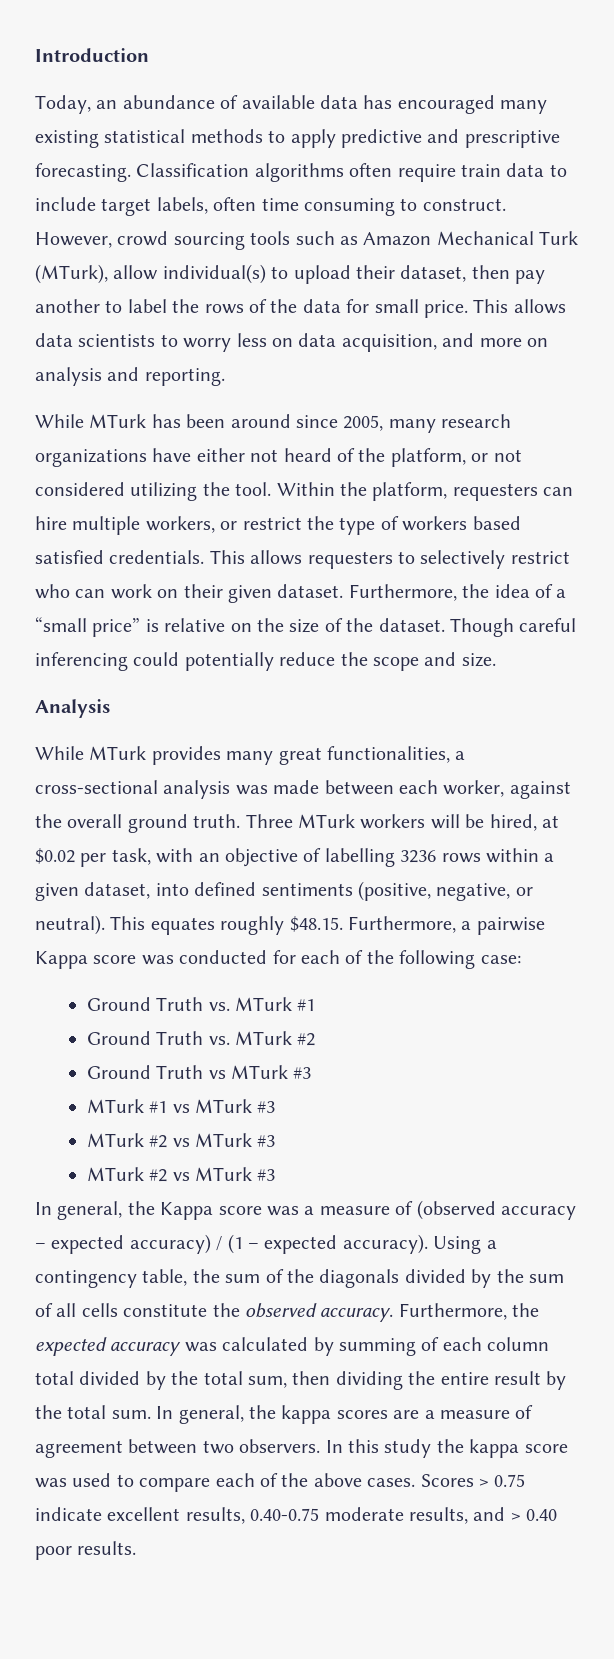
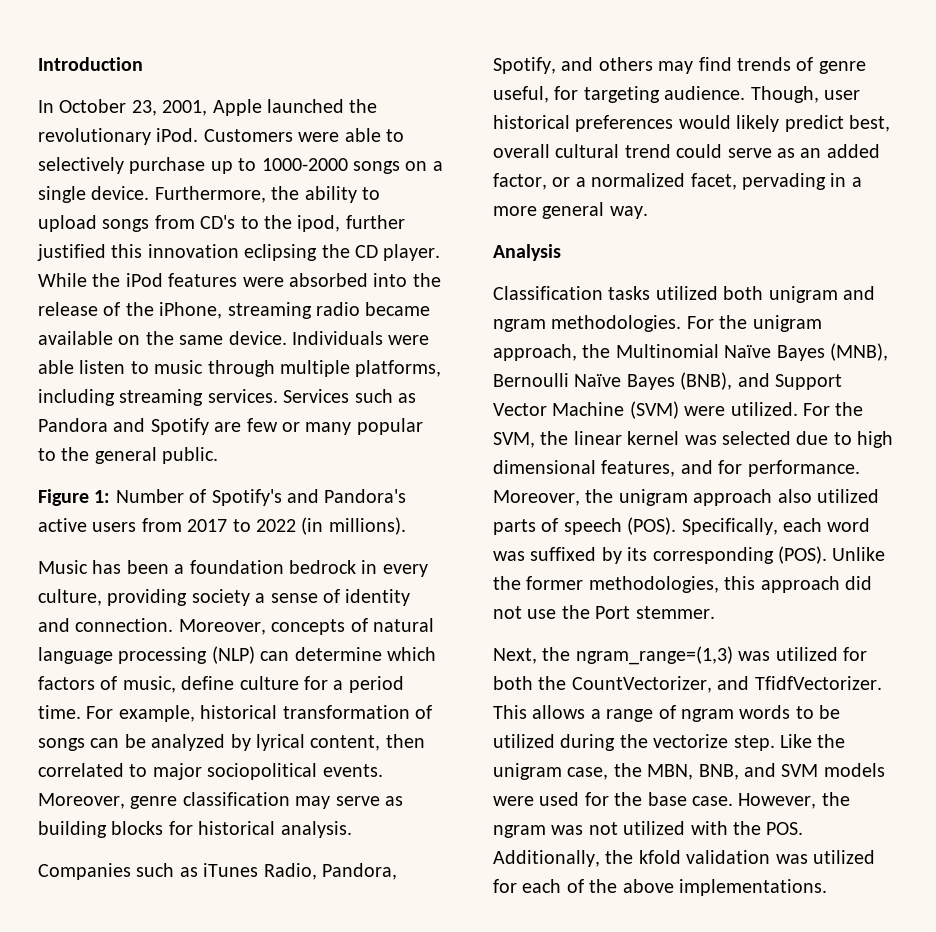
- Today, an abundance of available data has encouraged many existing statistical methods to apply predictive and prescriptive forecasting. Classification algorithms often require train data to include target labels, often time consuming to construct. However, crowd sourcing tools such as Amazon Mechanical Turk (MTurk), allow individual(s) to upload their dataset, then pay another to label the rows of the data for small price. This allows data scientists to worry less on data acquisition, and more on analysis and reporting.
- While MTurk has been around since 2005, many research organizations have either not heard of the platform, or not considered utilizing the tool. Within the platform, requesters can hire multiple workers, or restrict the type of workers based satisfied credentials. This allows requesters to selectively restrict who can work on their given dataset. Furthermore, the idea of a “small price” is relative on the size of the dataset. Though careful inferencing could potentially reduce the scope and size.
+ In October 23, 2001, Apple launched the revolutionary iPod. Customers were able to selectively purchase up to 1000-2000 songs on a single device. Furthermore, the ability to upload songs from CD's to the ipod, further justified this innovation eclipsing the CD player. While the iPod features were absorbed into the release of the iPhone, streaming radio became available on the same device. Individuals were able listen to music through multiple platforms, including streaming services. Services such as Pandora and Spotify are few or many popular to the general public.
+ Figure 1: Number of Spotify's and Pandora's active users from 2017 to 2022 (in millions).
+ Music has been a foundation bedrock in every culture, providing society a sense of identity and connection. Moreover, concepts of natural language processing (NLP) can determine which factors of music, define culture for a period time. For example, historical transformation of songs can be analyzed by lyrical content, then correlated to major sociopolitical events. Moreover, genre classification may serve as building blocks for historical analysis.
+ Companies such as iTunes Radio, Pandora, Spotify, and others may find trends of genre useful, for targeting audience. Though, user historical preferences would likely predict best, overall cultural trend could serve as an added factor, or a normalized facet, pervading in a more general way.
  Analysis
- While MTurk provides many great functionalities, a cross-sectional analysis was made between each worker, against the overall ground truth. Three MTurk workers will be hired, at $0.02 per task, with an objective of labelling 3236 rows within a given dataset, into defined sentiments (positive, negative, or neutral). This equates roughly $48.15. Furthermore, a pairwise Kappa score was conducted for each of the following case:
- Ground Truth vs. MTurk #1
- Ground Truth vs. MTurk #2
- Ground Truth vs MTurk #3
- MTurk #1 vs MTurk #3
- MTurk #2 vs MTurk #3
- MTurk #2 vs MTurk #3
- In general, the Kappa score was a measure of (observed accuracy – expected accuracy) / (1 – expected accuracy). Using a contingency table, the sum of the diagonals divided by the sum of all cells constitute the observed accuracy. Furthermore, the expected accuracy was calculated by summing of each column total divided by the total sum, then dividing the entire result by the total sum. In general, the kappa scores are a measure of agreement between two observers. In this study the kappa score was used to compare each of the above cases. Scores > 0.75 indicate excellent results, 0.40-0.75 moderate results, and > 0.40 poor results.
+ Classification tasks utilized both unigram and ngram methodologies. For the unigram approach, the Multinomial Naïve Bayes (MNB), Bernoulli Naïve Bayes (BNB), and Support Vector Machine (SVM) were utilized. For the SVM, the linear kernel was selected due to high dimensional features, and for performance. Moreover, the unigram approach also utilized parts of speech (POS). Specifically, each word was suffixed by its corresponding (POS). Unlike the former methodologies, this approach did not use the Port stemmer.
+ Next, the ngram_range=(1,3) was utilized for both the CountVectorizer, and TfidfVectorizer. This allows a range of ngram words to be utilized during the vectorize step. Like the unigram case, the MBN, BNB, and SVM models were used for the base case. However, the ngram was not utilized with the POS. Additionally, the kfold validation was utilized for each of the above implementations.

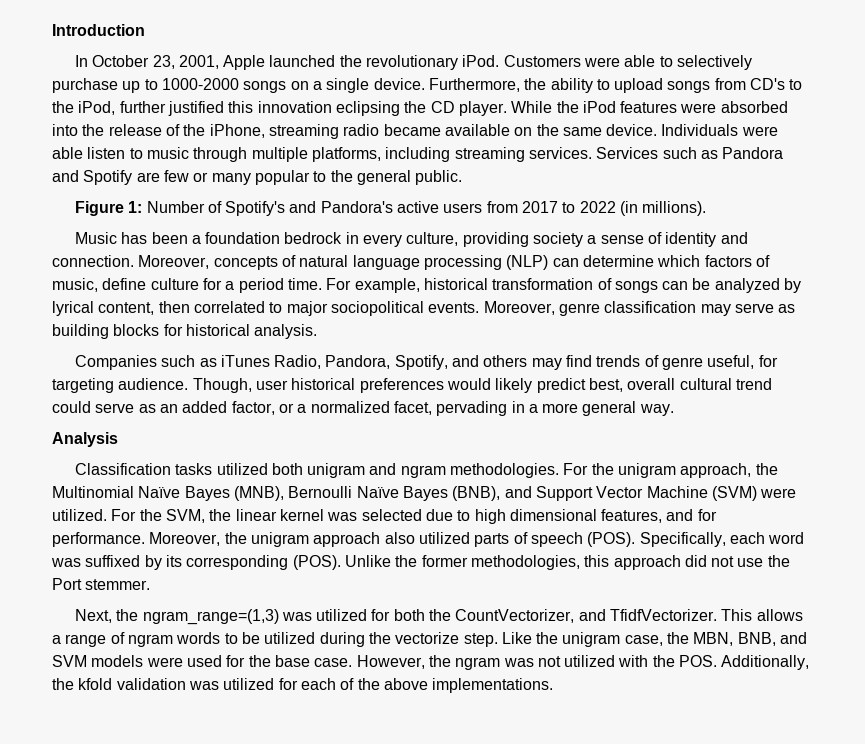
- Furthermore, the ability to upload songs from CD's to the ipod, further justified this innovation eclipsing the CD player.
+ Furthermore, the ability to upload songs from CD's to the iPod, further justified this innovation eclipsing the CD player.

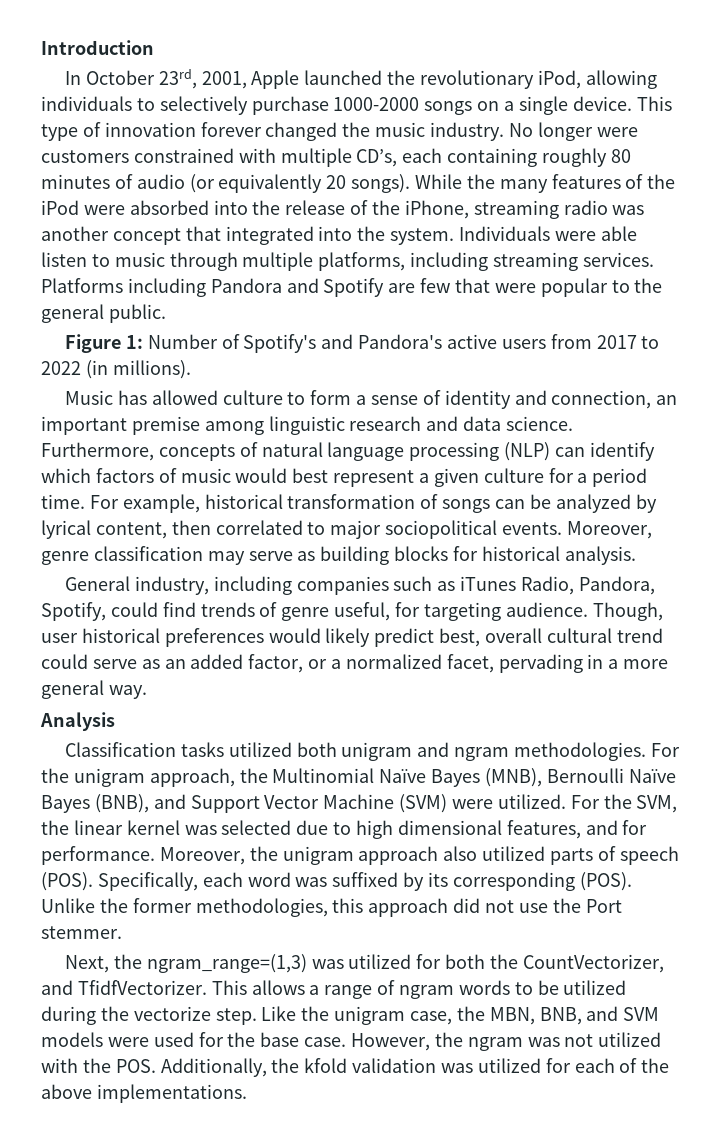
- In October 23, 2001, Apple launched the revolutionary iPod. Customers were able to selectively purchase up to 1000-2000 songs on a single device.
+ In October 23rd, 2001, Apple launched the revolutionary iPod, allowing individuals to selectively purchase 1000-2000 songs on a single device.
- Furthermore, the ability to upload songs from CD's to the iPod, further justified this innovation eclipsing the CD player. While the iPod features were absorbed into the release of the iPhone, streaming radio became available on the same device.
+ This type of innovation forever changed the music industry. No longer were customers constrained with multiple CD’s, each containing roughly 80 minutes of audio (or equivalently 20 songs). While the many features of the iPod were absorbed into the release of the iPhone, streaming radio was another concept that integrated into the system.
- Services such as Pandora and Spotify are few or many popular to the general public.
+ Platforms including Pandora and Spotify are few that were popular to the general public.
- Music has been a foundation bedrock in every culture, providing society a sense of identity and connection. Moreover, concepts of natural language processing (NLP) can determine which factors of music, define culture for a period time.
+ Music has allowed culture to form a sense of identity and connection, an important premise among linguistic research and data science. Furthermore, concepts of natural language processing (NLP) can identify which factors of music would best represent a given culture for a period time.
- Companies such as iTunes Radio, Pandora, Spotify, and others may find trends of genre useful, for targeting audience.
+ General industry, including companies such as iTunes Radio, Pandora, Spotify, could find trends of genre useful, for targeting audience.

